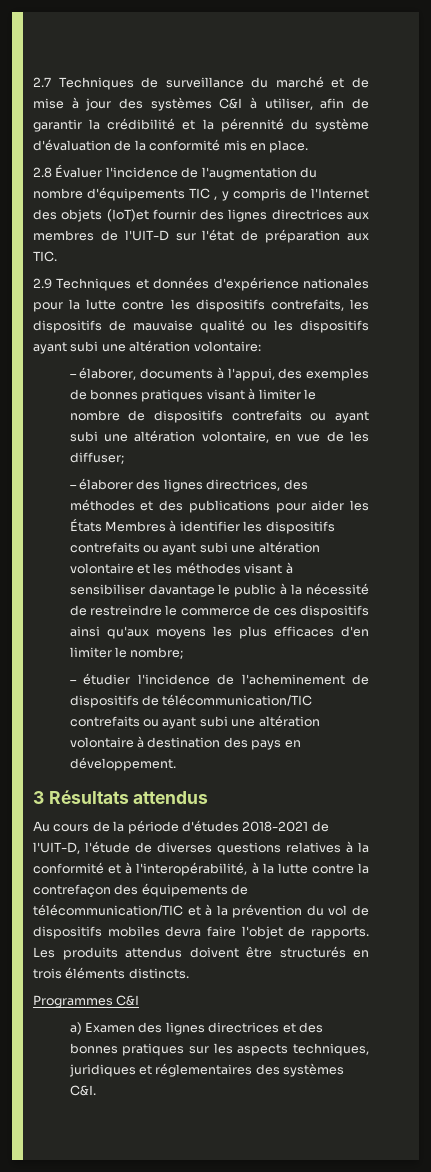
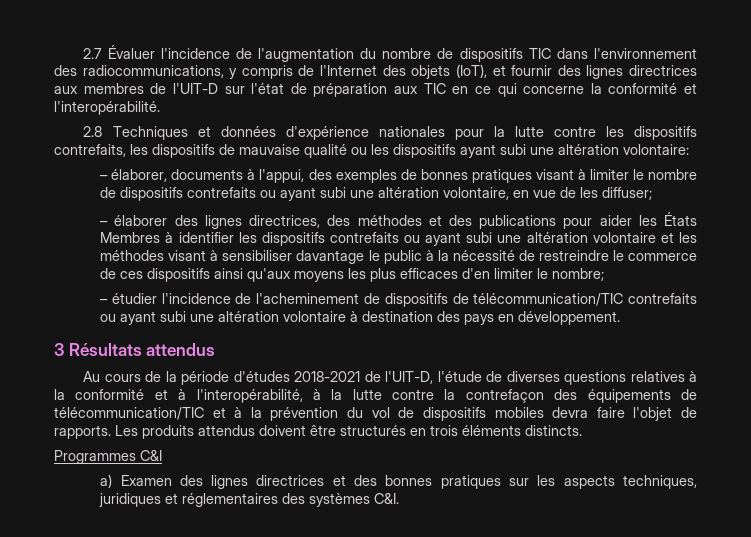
- 2.7 Techniques de surveillance du marché et de mise à jour des systèmes C&I à utiliser, afin de garantir la crédibilité et la pérennité du système d'évaluation de la conformité mis en place.
- 2.8 Évaluer l'incidence de l'augmentation du nombre d'équipements TIC , y compris de l'Internet des objets (IoT)et fournir des lignes directrices aux membres de l'UIT-D sur l'état de préparation aux TIC.
- 2.9 Techniques et données d'expérience nationales pour la lutte contre les dispositifs contrefaits, les dispositifs de mauvaise qualité ou les dispositifs ayant subi une altération volontaire:
+ 2.7 Évaluer l'incidence de l'augmentation du nombre de dispositifs TIC dans l'environnement des radiocommunications, y compris de l'Internet des objets (IoT), et fournir des lignes directrices aux membres de l'UIT-D sur l'état de préparation aux TIC en ce qui concerne la conformité et l'interopérabilité.
+ 2.8 Techniques et données d'expérience nationales pour la lutte contre les dispositifs contrefaits, les dispositifs de mauvaise qualité ou les dispositifs ayant subi une altération volontaire:

